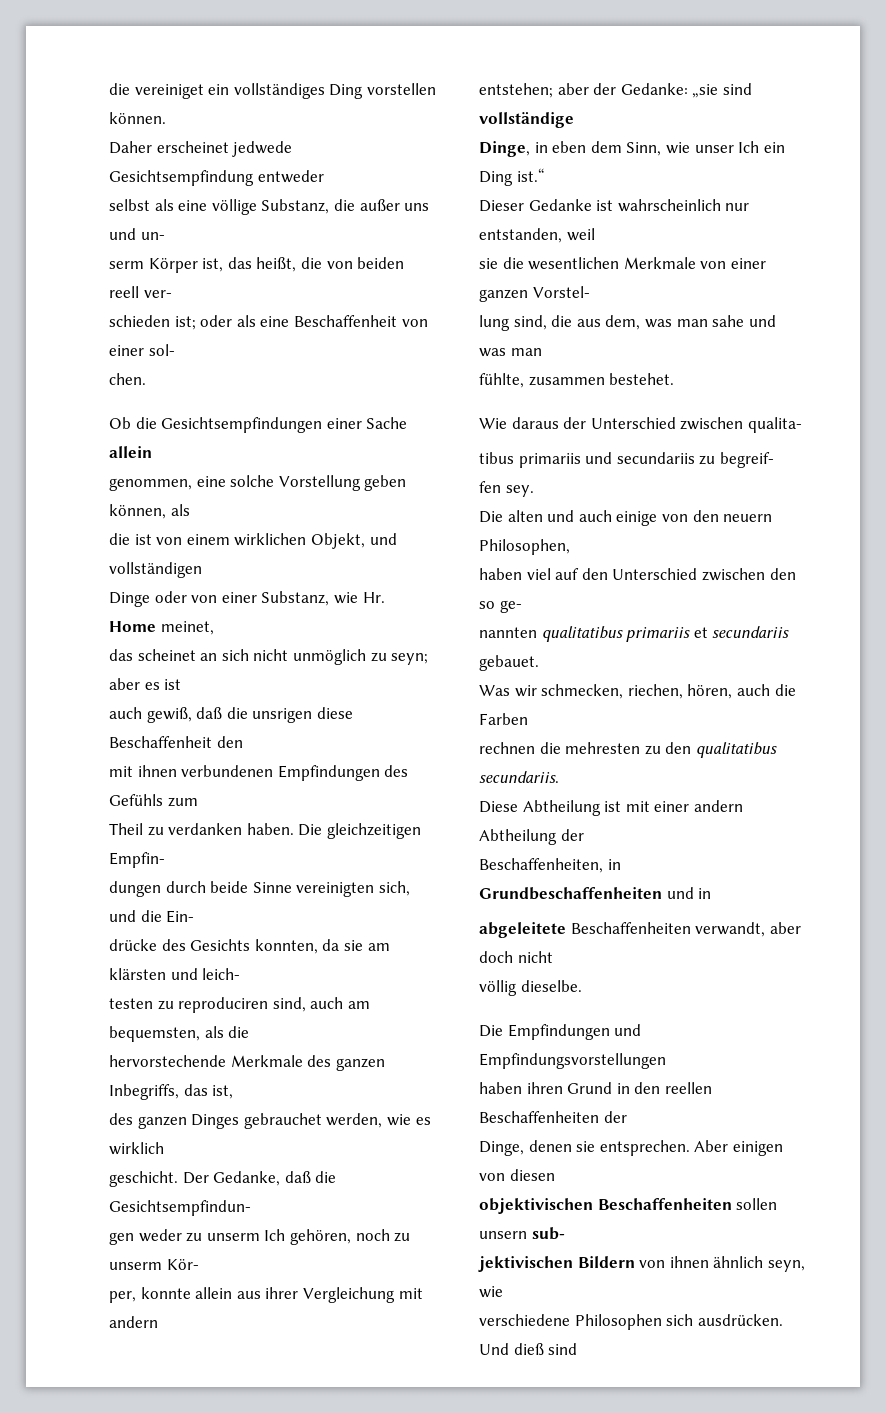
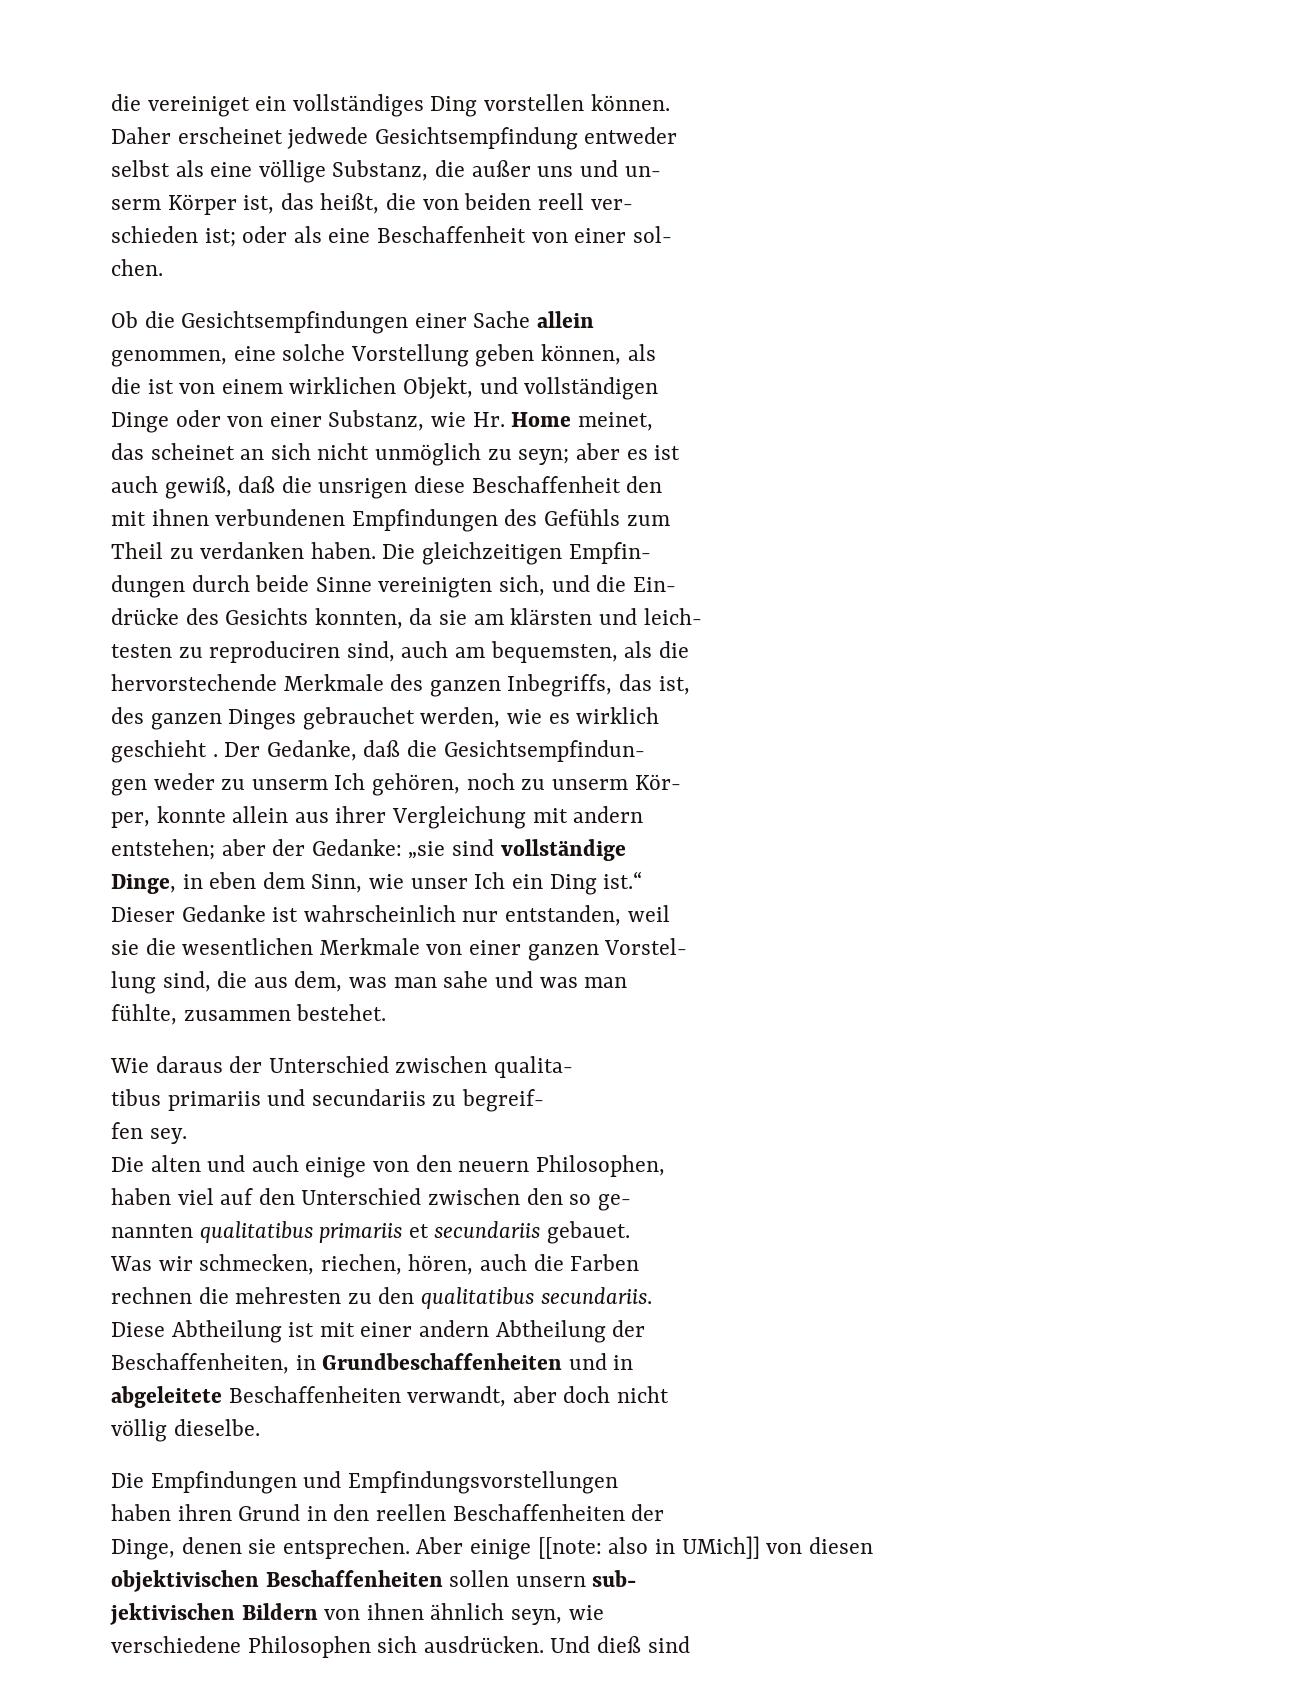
- geschicht.
+ geschieht .
- Aber einigen von diesen
+ Aber einige [[note: also in UMich]] von diesen

